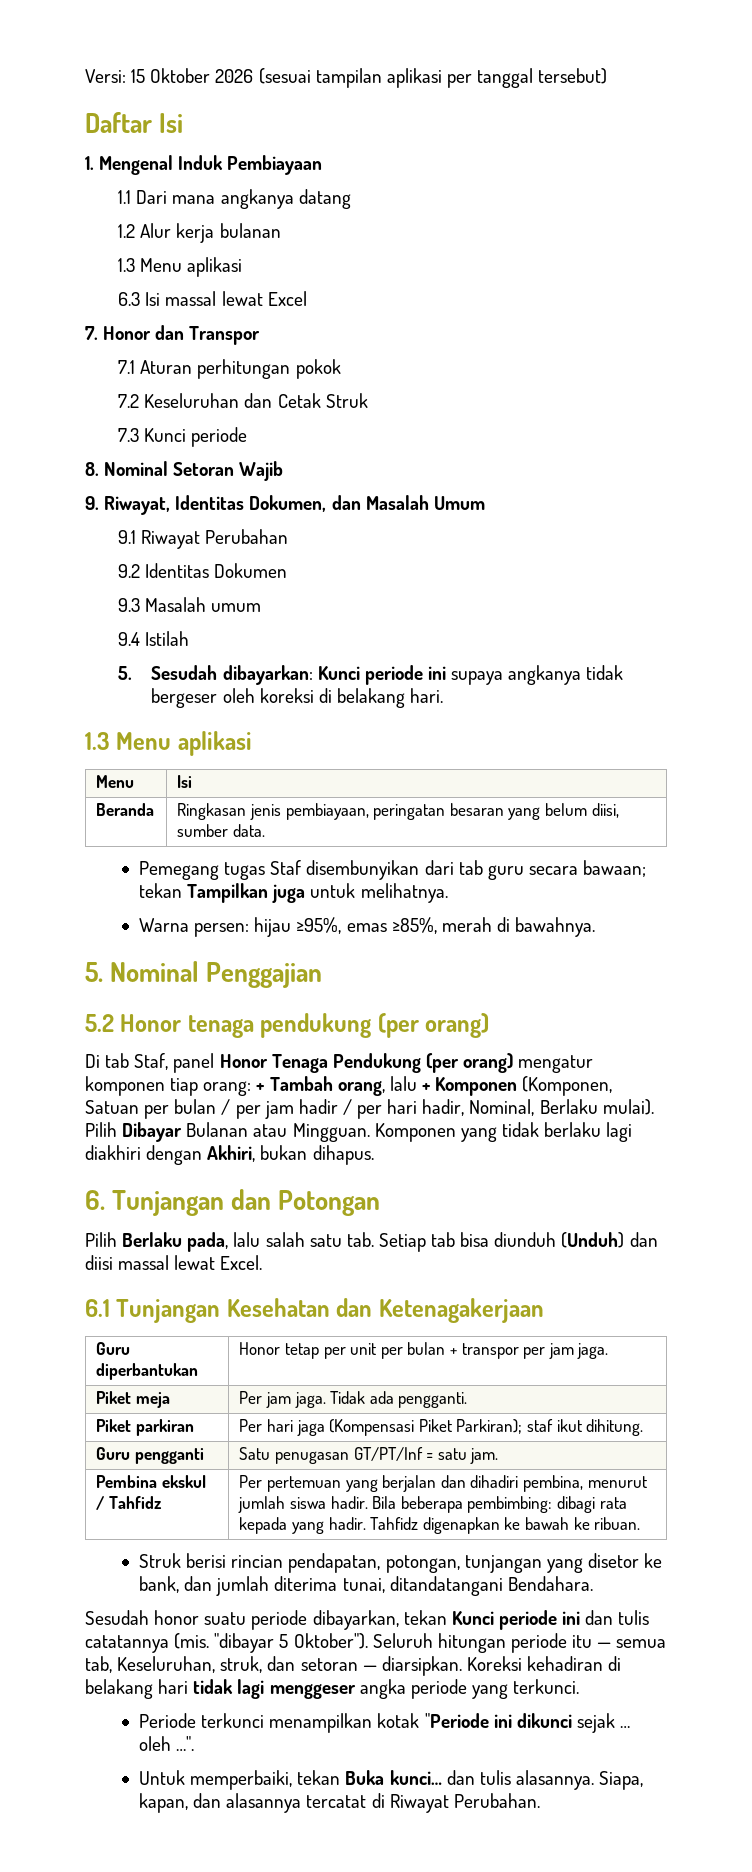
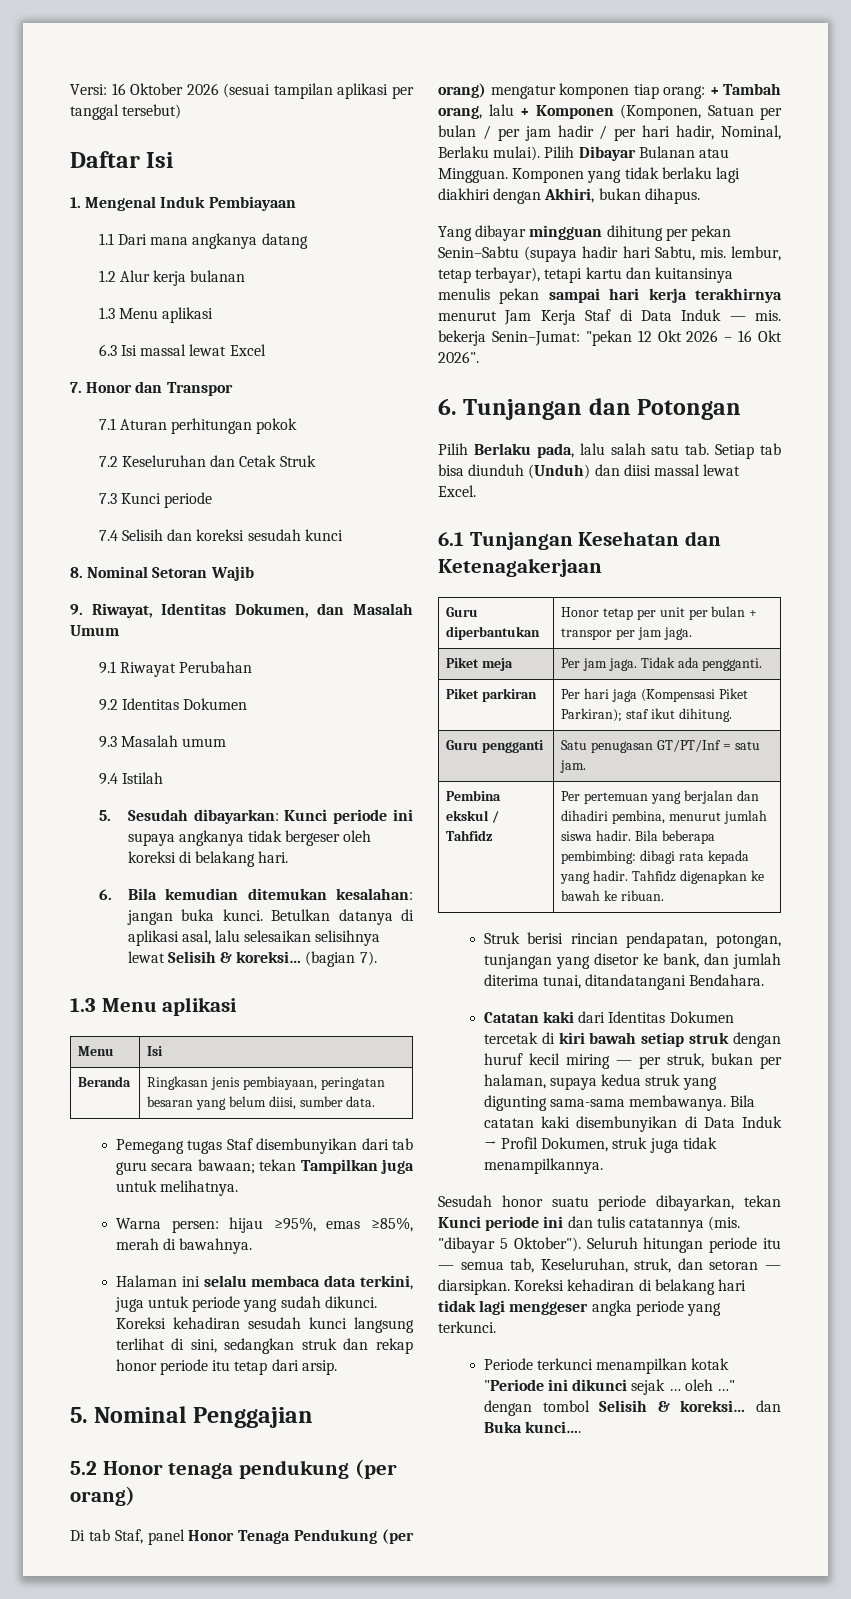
- Versi: 15 Oktober 2026 (sesuai tampilan aplikasi per tanggal tersebut)
+ Versi: 16 Oktober 2026 (sesuai tampilan aplikasi per tanggal tersebut)
+ 7.4 Selisih dan koreksi sesudah kunci
+ 6. Bila kemudian ditemukan kesalahan: jangan buka kunci. Betulkan datanya di aplikasi asal, lalu selesaikan selisihnya lewat Selisih & koreksi… (bagian 7).
+ Halaman ini selalu membaca data terkini, juga untuk periode yang sudah dikunci. Koreksi kehadiran sesudah kunci langsung terlihat di sini, sedangkan struk dan rekap honor periode itu tetap dari arsip.
+ Yang dibayar mingguan dihitung per pekan Senin–Sabtu (supaya hadir hari Sabtu, mis. lembur, tetap terbayar), tetapi kartu dan kuitansinya menulis pekan sampai hari kerja terakhirnya menurut Jam Kerja Staf di Data Induk — mis. bekerja Senin–Jumat: "pekan 12 Okt 2026 – 16 Okt 2026".
+ Catatan kaki dari Identitas Dokumen tercetak di kiri bawah setiap struk dengan huruf kecil miring — per struk, bukan per halaman, supaya kedua struk yang digunting sama-sama membawanya. Bila catatan kaki disembunyikan di Data Induk → Profil Dokumen, struk juga tidak menampilkannya.
- Periode terkunci menampilkan kotak "Periode ini dikunci sejak … oleh …".
- Untuk memperbaiki, tekan Buka kunci… dan tulis alasannya. Siapa, kapan, dan alasannya tercatat di Riwayat Perubahan.
+ Periode terkunci menampilkan kotak "Periode ini dikunci sejak … oleh …" dengan tombol Selisih & koreksi… dan Buka kunci….

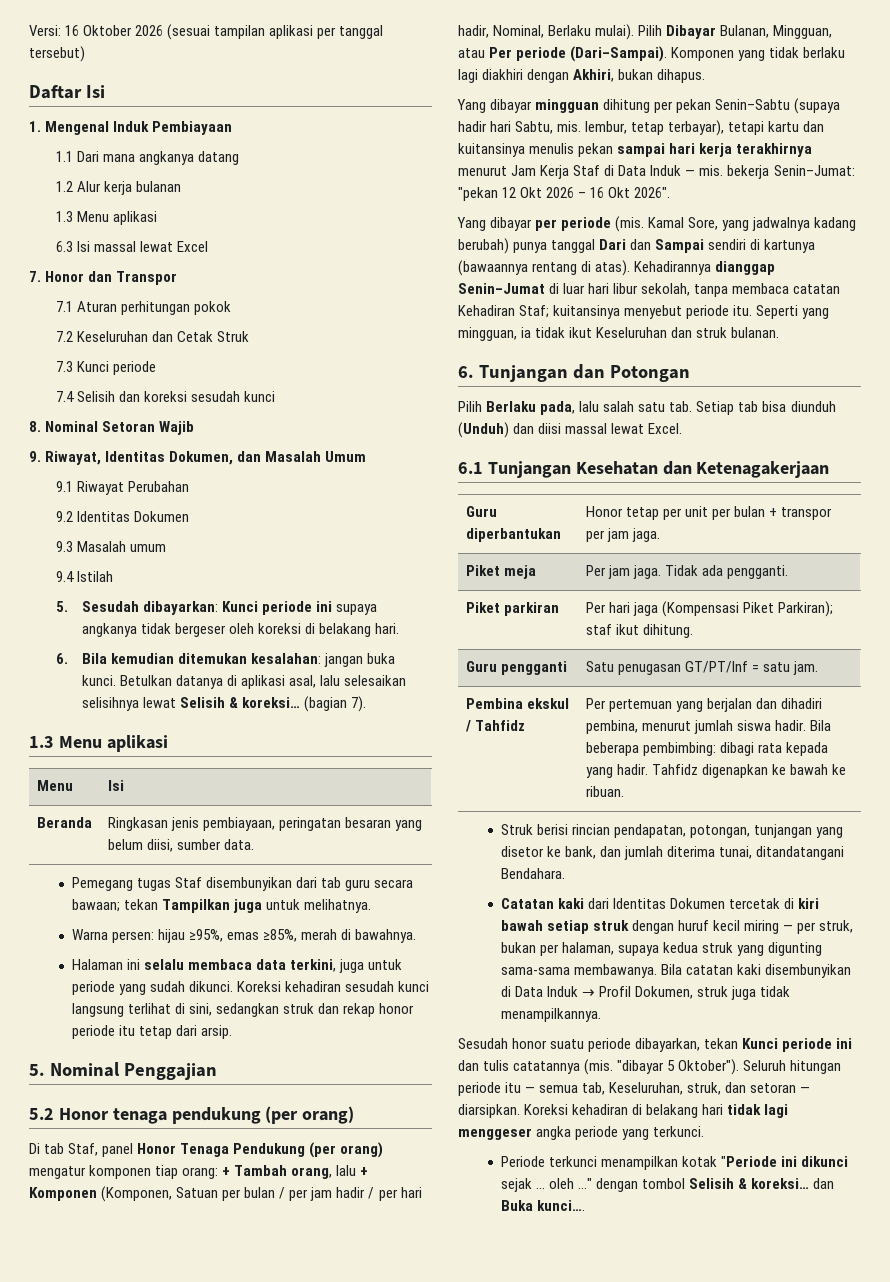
- Pilih Dibayar Bulanan atau Mingguan.
+ Pilih Dibayar Bulanan, Mingguan, atau Per periode (Dari–Sampai).
+ Yang dibayar per periode (mis. Kamal Sore, yang jadwalnya kadang berubah) punya tanggal Dari dan Sampai sendiri di kartunya (bawaannya rentang di atas). Kehadirannya dianggap Senin–Jumat di luar hari libur sekolah, tanpa membaca catatan Kehadiran Staf; kuitansinya menyebut periode itu. Seperti yang mingguan, ia tidak ikut Keseluruhan dan struk bulanan.

